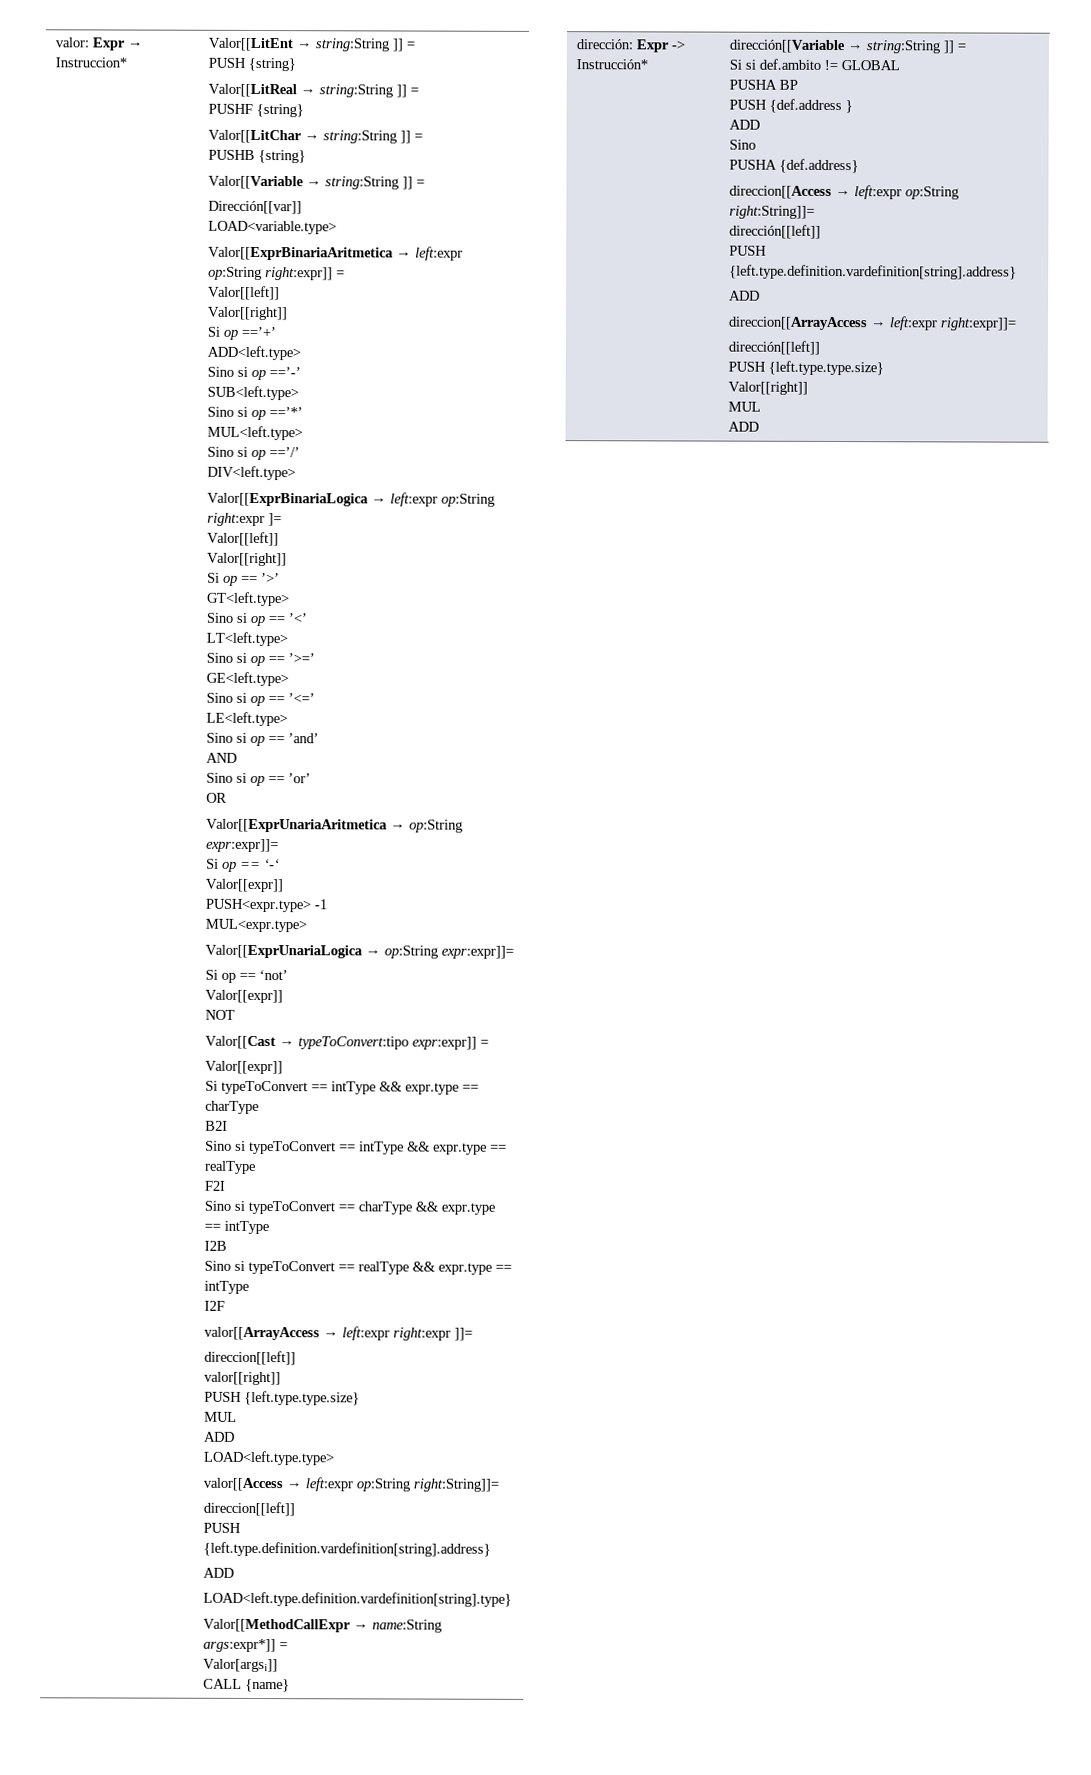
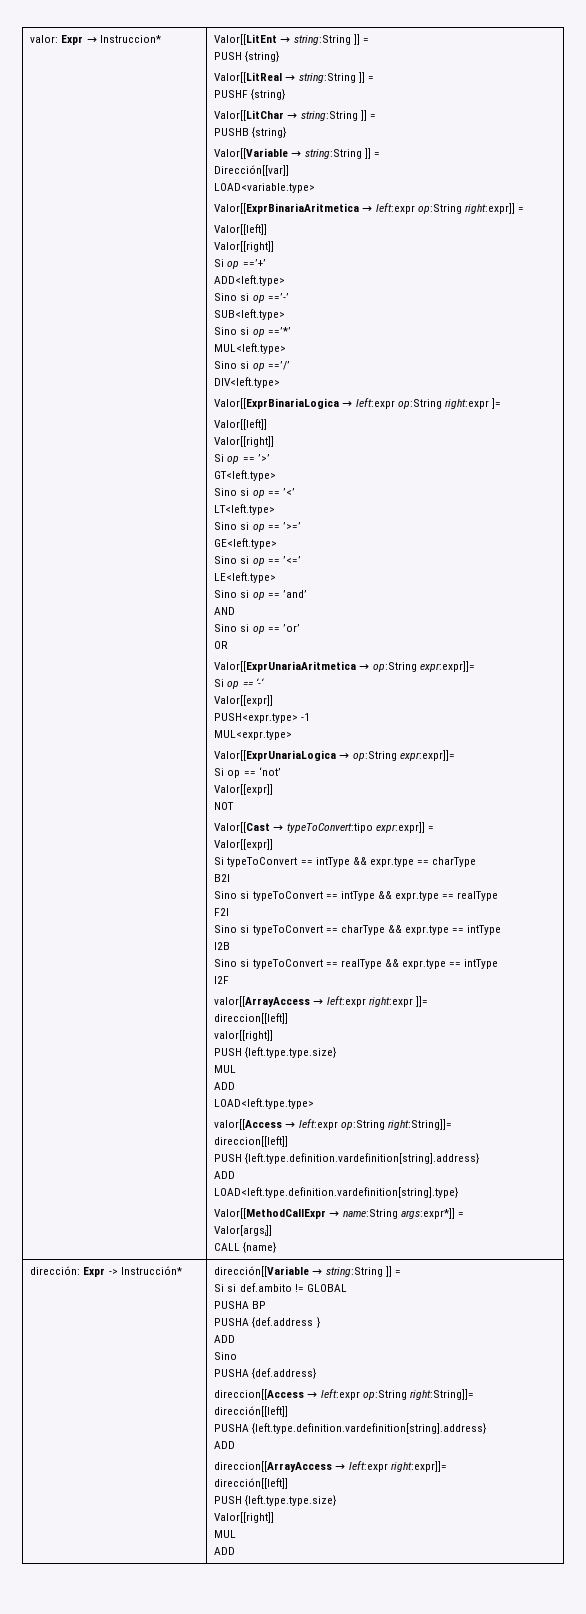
- PUSH {def.address }
+ PUSHA {def.address }
  direccion[[Access → left:expr op:String right:String]]=
  dirección[[left]]
- PUSH {left.type.definition.vardefinition[string].address}
+ PUSHA {left.type.definition.vardefinition[string].address}

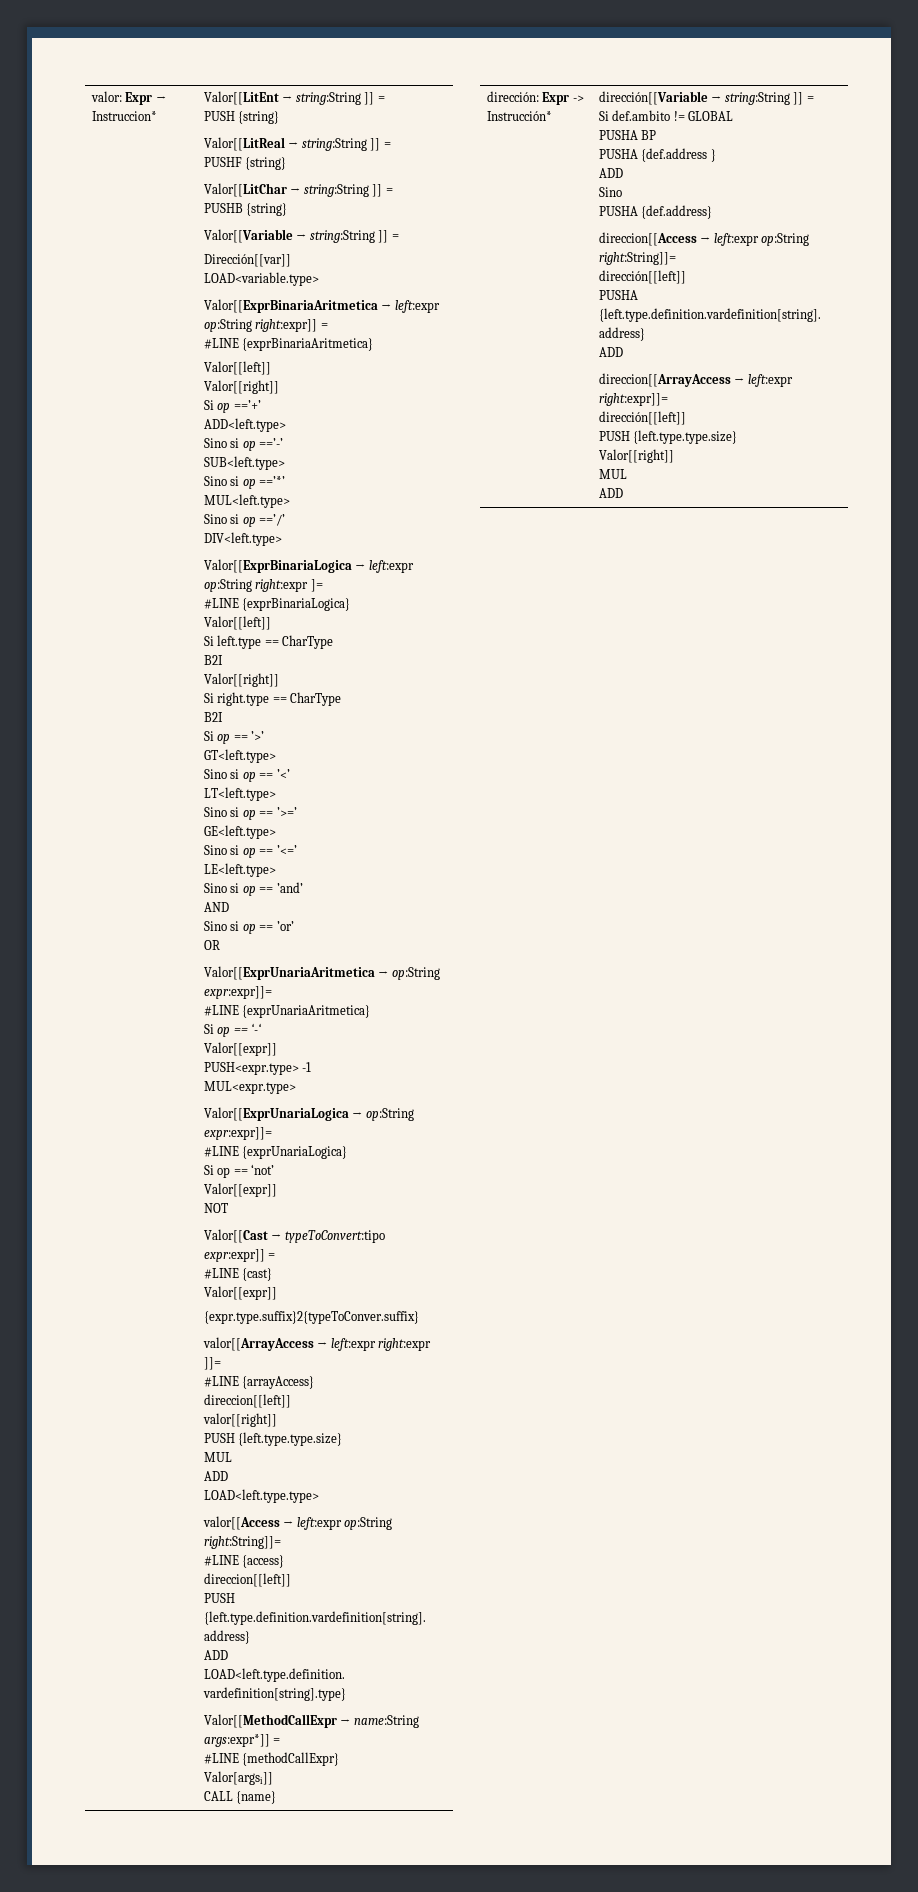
+ #LINE {exprBinariaAritmetica}
  Valor[[ExprBinariaLogica → left:expr op:String right:expr ]=
+ #LINE {exprBinariaLogica}
  Valor[[left]]
+ Si left.type == CharType
+ B2I
  Valor[[right]]
+ Si right.type == CharType
+ B2I
+ #LINE {exprUnariaAritmetica}
+ #LINE {exprUnariaLogica}
  Valor[[Cast → typeToConvert:tipo expr:expr]] =
+ #LINE {cast}
  Valor[[expr]]
- Si typeToConvert == intType && expr.type == charType
- B2I
- Sino si typeToConvert == intType && expr.type == realType
- F2I
- Sino si typeToConvert == charType && expr.type == intType
- I2B
- Sino si typeToConvert == realType && expr.type == intType
- I2F
+ {expr.type.suffix}2{typeToConver.suffix}
+ #LINE {arrayAccess}
+ #LINE {access}
+ #LINE {methodCallExpr}
- Si si def.ambito != GLOBAL
+ Si def.ambito != GLOBAL

